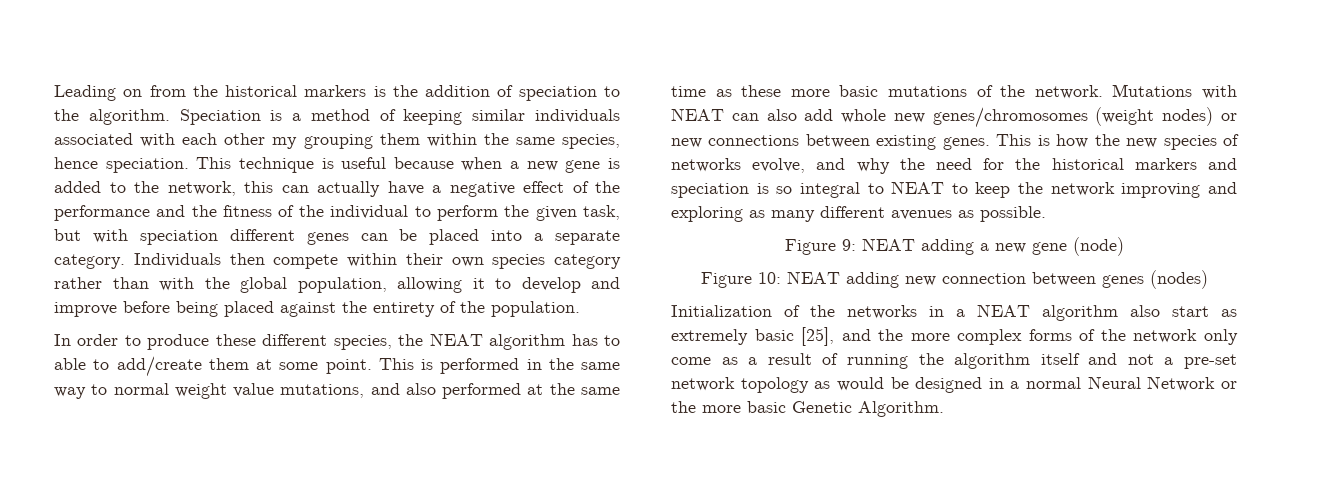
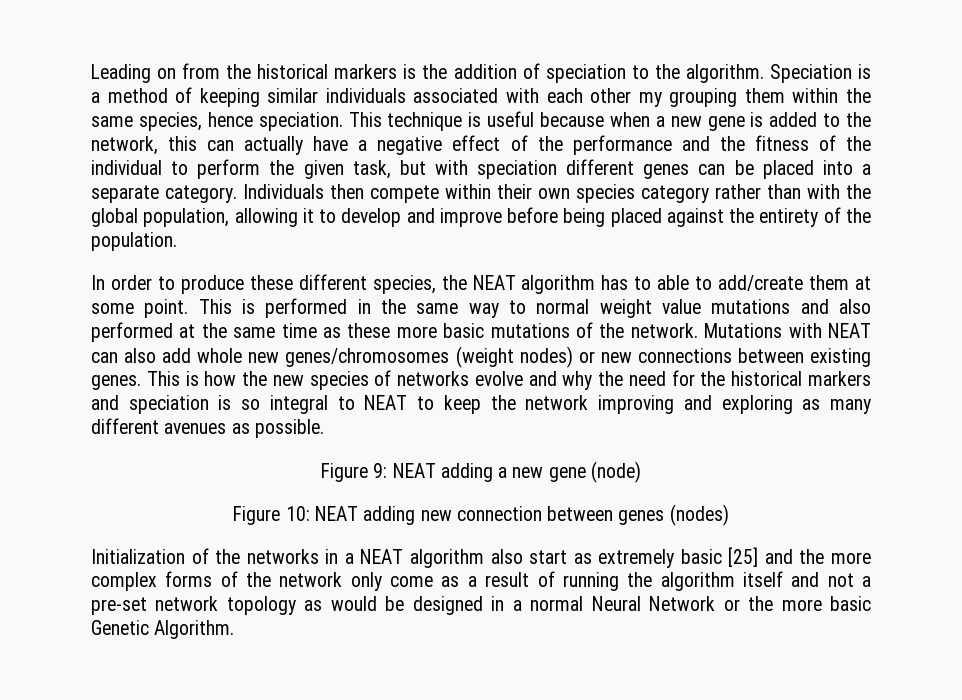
- This is performed in the same way to normal weight value mutations, and also performed at the same time as these more basic mutations of the network.
+ This is performed in the same way to normal weight value mutations and also performed at the same time as these more basic mutations of the network.
- This is how the new species of networks evolve, and why the need for the historical markers and speciation is so integral to NEAT to keep the network improving and exploring as many different avenues as possible.
+ This is how the new species of networks evolve and why the need for the historical markers and speciation is so integral to NEAT to keep the network improving and exploring as many different avenues as possible.
- Initialization of the networks in a NEAT algorithm also start as extremely basic [25], and the more complex forms of the network only come as a result of running the algorithm itself and not a pre-set network topology as would be designed in a normal Neural Network or the more basic Genetic Algorithm.
+ Initialization of the networks in a NEAT algorithm also start as extremely basic [25] and the more complex forms of the network only come as a result of running the algorithm itself and not a pre-set network topology as would be designed in a normal Neural Network or the more basic Genetic Algorithm.

